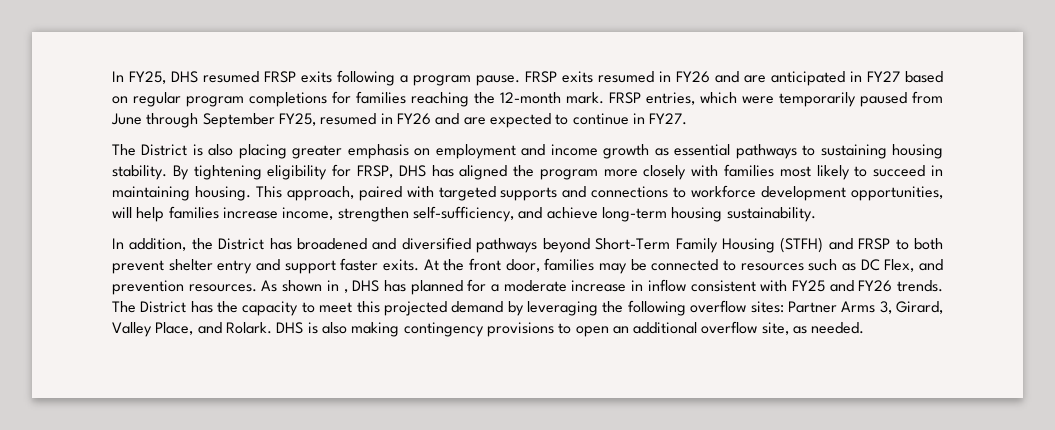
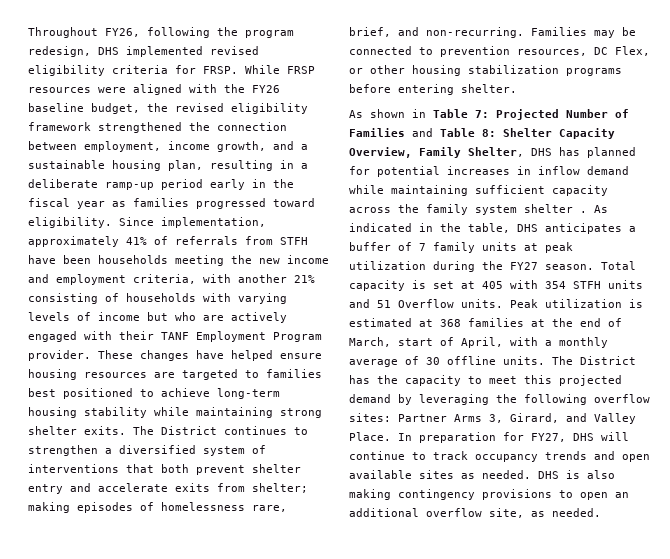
- In FY25, DHS resumed FRSP exits following a program pause. FRSP exits resumed in FY26 and are anticipated in FY27 based on regular program completions for families reaching the 12-month mark. FRSP entries, which were temporarily paused from June through September FY25, resumed in FY26 and are expected to continue in FY27.
- The District is also placing greater emphasis on employment and income growth as essential pathways to sustaining housing stability. By tightening eligibility for FRSP, DHS has aligned the program more closely with families most likely to succeed in maintaining housing. This approach, paired with targeted supports and connections to workforce development opportunities, will help families increase income, strengthen self-sufficiency, and achieve long-term housing sustainability.
- In addition, the District has broadened and diversified pathways beyond Short-Term Family Housing (STFH) and FRSP to both prevent shelter entry and support faster exits. At the front door, families may be connected to resources such as DC Flex, and prevention resources. As shown in , DHS has planned for a moderate increase in inflow consistent with FY25 and FY26 trends.
+ Throughout FY26, following the program redesign, DHS implemented revised eligibility criteria for FRSP. While FRSP resources were aligned with the FY26 baseline budget, the revised eligibility framework strengthened the connection between employment, income growth, and a sustainable housing plan, resulting in a deliberate ramp-up period early in the fiscal year as families progressed toward eligibility. Since implementation, approximately 41% of referrals from STFH have been households meeting the new income and employment criteria, with another 21% consisting of households with varying levels of income but who are actively engaged with their TANF Employment Program provider. These changes have helped ensure housing resources are targeted to families best positioned to achieve long-term housing stability while maintaining strong shelter exits. The District continues to strengthen a diversified system of interventions that both prevent shelter entry and accelerate exits from shelter; making episodes of homelessness rare, brief, and non-recurring. Families may be connected to prevention resources, DC Flex, or other housing stabilization programs before entering shelter.
+ As shown in Table 7: Projected Number of Families and Table 8: Shelter Capacity Overview, Family Shelter, DHS has planned for potential increases in inflow demand while maintaining sufficient capacity across the family system shelter . As indicated in the table, DHS anticipates a buffer of 7 family units at peak utilization during the FY27 season. Total capacity is set at 405 with 354 STFH units and 51 Overflow units. Peak utilization is estimated at 368 families at the end of March, start of April, with a monthly average of 30 offline units.
- The District has the capacity to meet this projected demand by leveraging the following overflow sites: Partner Arms 3, Girard, Valley Place, and Rolark.
+ The District has the capacity to meet this projected demand by leveraging the following overflow sites: Partner Arms 3, Girard, and Valley Place. In preparation for FY27, DHS will continue to track occupancy trends and open available sites as needed.

